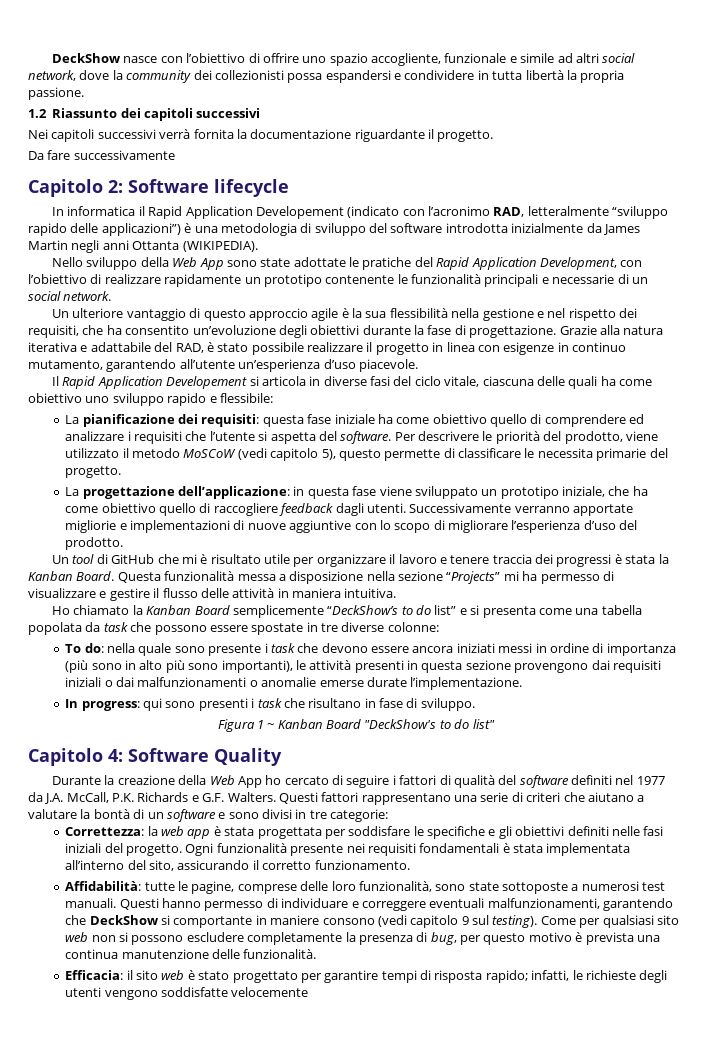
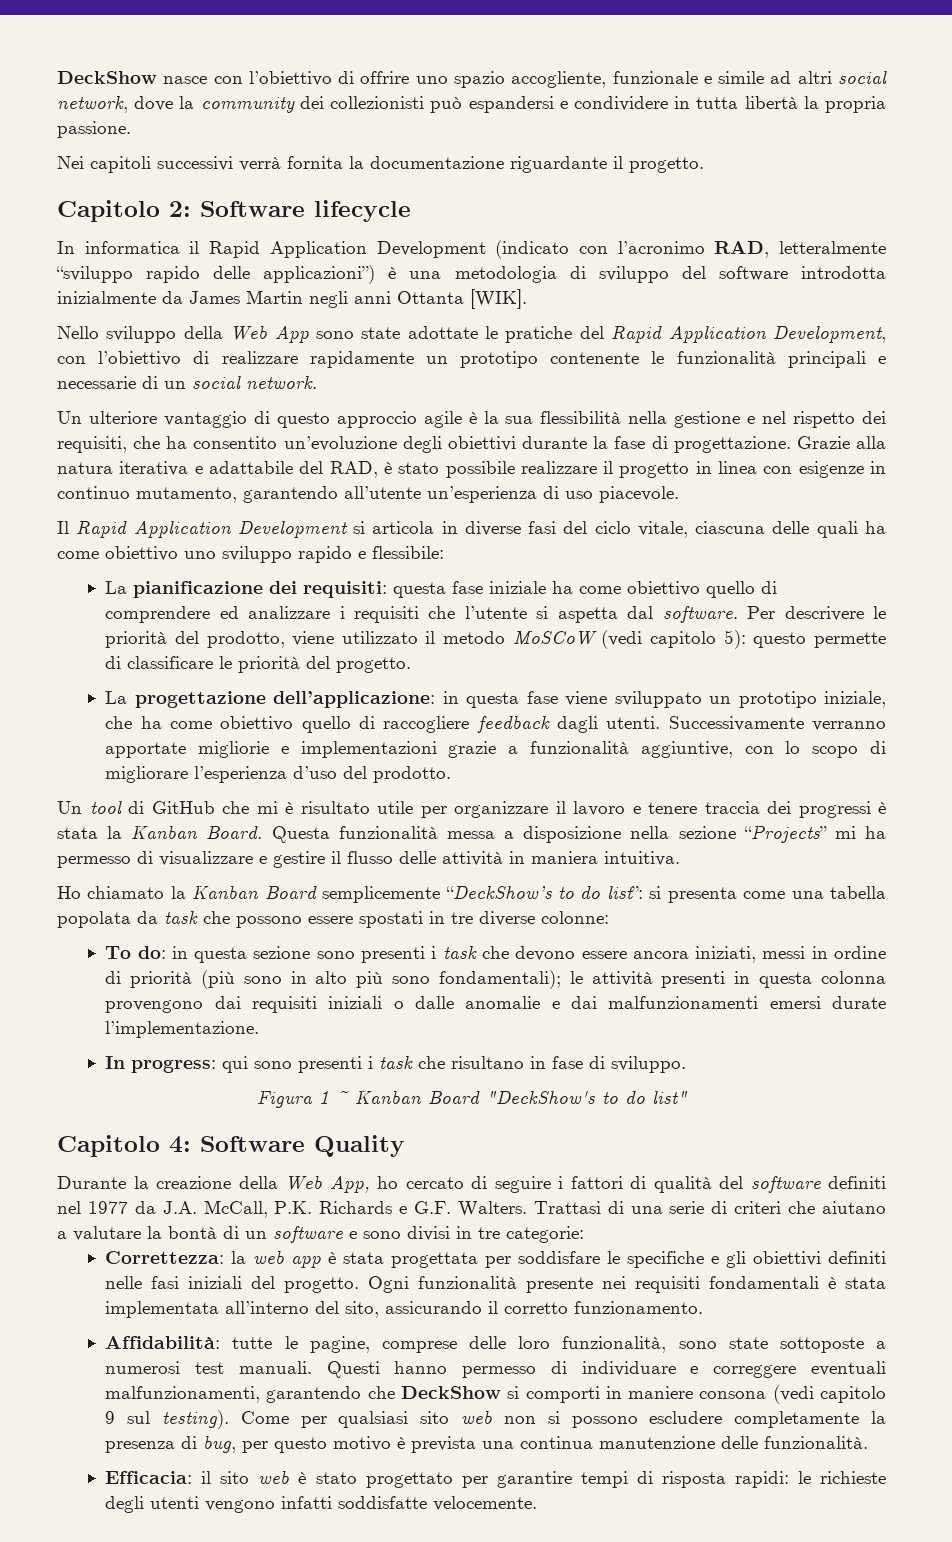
- DeckShow nasce con l’obiettivo di offrire uno spazio accogliente, funzionale e simile ad altri social network, dove la community dei collezionisti possa espandersi e condividere in tutta libertà la propria passione.
+ DeckShow nasce con l’obiettivo di offrire uno spazio accogliente, funzionale e simile ad altri social network, dove la community dei collezionisti può espandersi e condividere in tutta libertà la propria passione.
- 1.2 Riassunto dei capitoli successivi
- Da fare successivamente
- In informatica il Rapid Application Developement (indicato con l’acronimo RAD, letteralmente “sviluppo rapido delle applicazioni”) è una metodologia di sviluppo del software introdotta inizialmente da James Martin negli anni Ottanta (WIKIPEDIA).
+ In informatica il Rapid Application Development (indicato con l’acronimo RAD, letteralmente “sviluppo rapido delle applicazioni”) è una metodologia di sviluppo del software introdotta inizialmente da James Martin negli anni Ottanta [WIK].
- Grazie alla natura iterativa e adattabile del RAD, è stato possibile realizzare il progetto in linea con esigenze in continuo mutamento, garantendo all’utente un’esperienza d’uso piacevole.
+ Grazie alla natura iterativa e adattabile del RAD, è stato possibile realizzare il progetto in linea con esigenze in continuo mutamento, garantendo all’utente un’esperienza di uso piacevole.
- Il Rapid Application Developement si articola in diverse fasi del ciclo vitale, ciascuna delle quali ha come obiettivo uno sviluppo rapido e flessibile:
+ Il Rapid Application Development si articola in diverse fasi del ciclo vitale, ciascuna delle quali ha come obiettivo uno sviluppo rapido e flessibile:
- La pianificazione dei requisiti: questa fase iniziale ha come obiettivo quello di comprendere ed analizzare i requisiti che l’utente si aspetta del software.
+ La pianificazione dei requisiti: questa fase iniziale ha come obiettivo quello di comprendere ed analizzare i requisiti che l’utente si aspetta dal software.
- Per descrivere le priorità del prodotto, viene utilizzato il metodo MoSCoW (vedi capitolo 5), questo permette di classificare le necessita primarie del progetto.
+ Per descrivere le priorità del prodotto, viene utilizzato il metodo MoSCoW (vedi capitolo 5): questo permette di classificare le priorità del progetto.
- Successivamente verranno apportate migliorie e implementazioni di nuove aggiuntive con lo scopo di migliorare l’esperienza d’uso del prodotto.
+ Successivamente verranno apportate migliorie e implementazioni grazie a funzionalità aggiuntive, con lo scopo di migliorare l’esperienza d’uso del prodotto.
- Ho chiamato la Kanban Board semplicemente “DeckShow’s to do list” e si presenta come una tabella popolata da task che possono essere spostate in tre diverse colonne:
+ Ho chiamato la Kanban Board semplicemente “DeckShow’s to do list”: si presenta come una tabella popolata da task che possono essere spostati in tre diverse colonne:
- To do: nella quale sono presente i task che devono essere ancora iniziati messi in ordine di importanza (più sono in alto più sono importanti), le attività presenti in questa sezione provengono dai requisiti iniziali o dai malfunzionamenti o anomalie emerse durate l’implementazione.
+ To do: in questa sezione sono presenti i task che devono essere ancora iniziati, messi in ordine di priorità (più sono in alto più sono fondamentali); le attività presenti in questa colonna provengono dai requisiti iniziali o dalle anomalie e dai malfunzionamenti emersi durate l’implementazione.
- Durante la creazione della Web App ho cercato di seguire i fattori di qualità del software definiti nel 1977 da J.A. McCall, P.K. Richards e G.F. Walters.
+ Durante la creazione della Web App, ho cercato di seguire i fattori di qualità del software definiti nel 1977 da J.A. McCall, P.K. Richards e G.F. Walters.
- Questi fattori rappresentano una serie di criteri che aiutano a valutare la bontà di un software e sono divisi in tre categorie:
+ Trattasi di una serie di criteri che aiutano a valutare la bontà di un software e sono divisi in tre categorie:
- Questi hanno permesso di individuare e correggere eventuali malfunzionamenti, garantendo che DeckShow si comportante in maniere consono (vedi capitolo 9 sul testing).
+ Questi hanno permesso di individuare e correggere eventuali malfunzionamenti, garantendo che DeckShow si comporti in maniere consona (vedi capitolo 9 sul testing).
- Efficacia: il sito web è stato progettato per garantire tempi di risposta rapido; infatti, le richieste degli utenti vengono soddisfatte velocemente
+ Efficacia: il sito web è stato progettato per garantire tempi di risposta rapidi: le richieste degli utenti vengono infatti soddisfatte velocemente.

